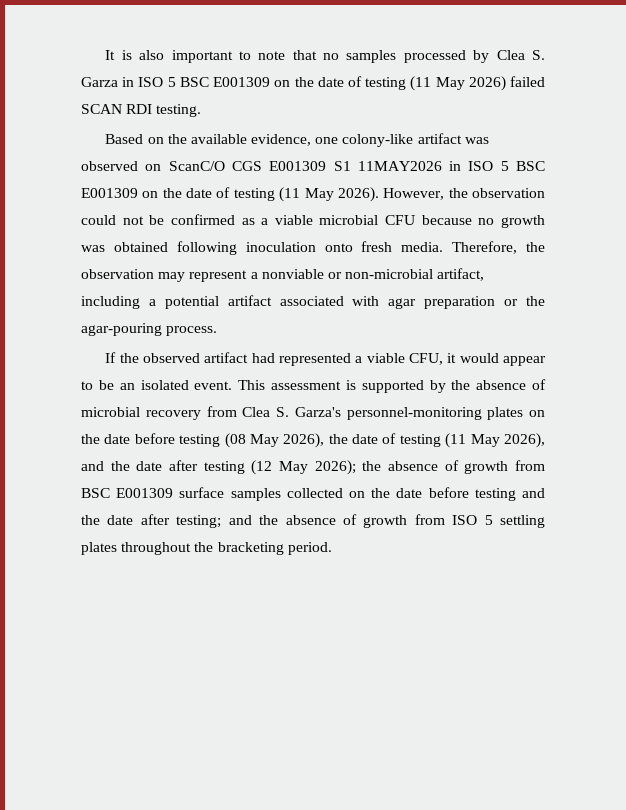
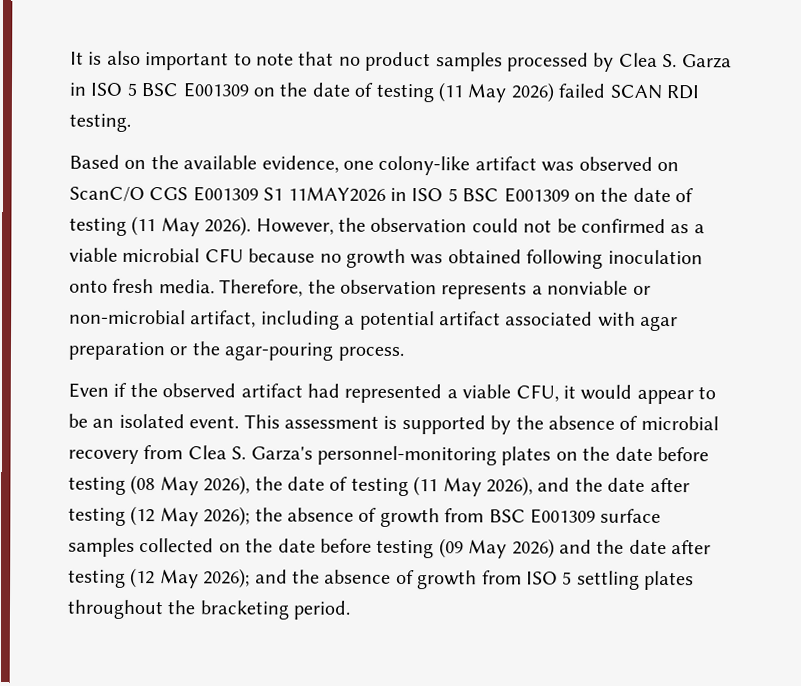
- It is also important to note that no samples processed by Clea S. Garza in ISO 5 BSC E001309 on the date of testing (11 May 2026) failed SCAN RDI testing.
+ It is also important to note that no product samples processed by Clea S. Garza in ISO 5 BSC E001309 on the date of testing (11 May 2026) failed SCAN RDI testing.
- Therefore, the observation may represent a nonviable or non-microbial artifact, including a potential artifact associated with agar preparation or the agar-pouring process.
+ Therefore, the observation represents a nonviable or non-microbial artifact, including a potential artifact associated with agar preparation or the agar-pouring process.
- If the observed artifact had represented a viable CFU, it would appear to be an isolated event.
+ Even if the observed artifact had represented a viable CFU, it would appear to be an isolated event.
- the absence of growth from BSC E001309 surface samples collected on the date before testing and the date after testing;
+ the absence of growth from BSC E001309 surface samples collected on the date before testing (09 May 2026) and the date after testing (12 May 2026);

